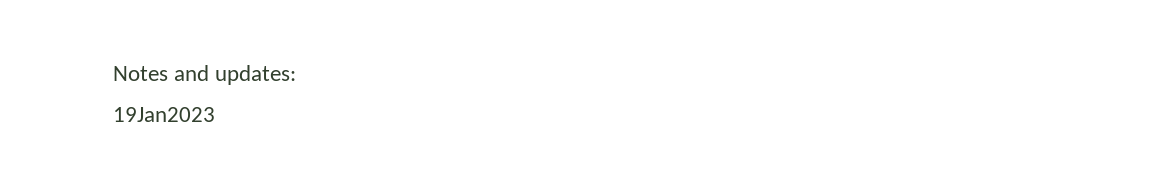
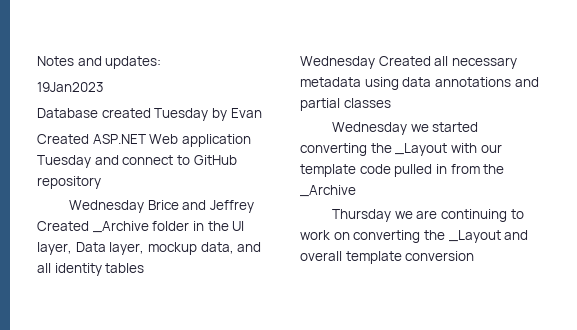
+ Database created Tuesday by Evan
+ Created ASP.NET Web application Tuesday and connect to GitHub repository
+ Wednesday Brice and Jeffrey Created _Archive folder in the UI layer, Data layer, mockup data, and all identity tables
+ Wednesday Created all necessary metadata using data annotations and partial classes
+ Wednesday we started converting the _Layout with our template code pulled in from the _Archive
+ Thursday we are continuing to work on converting the _Layout and overall template conversion

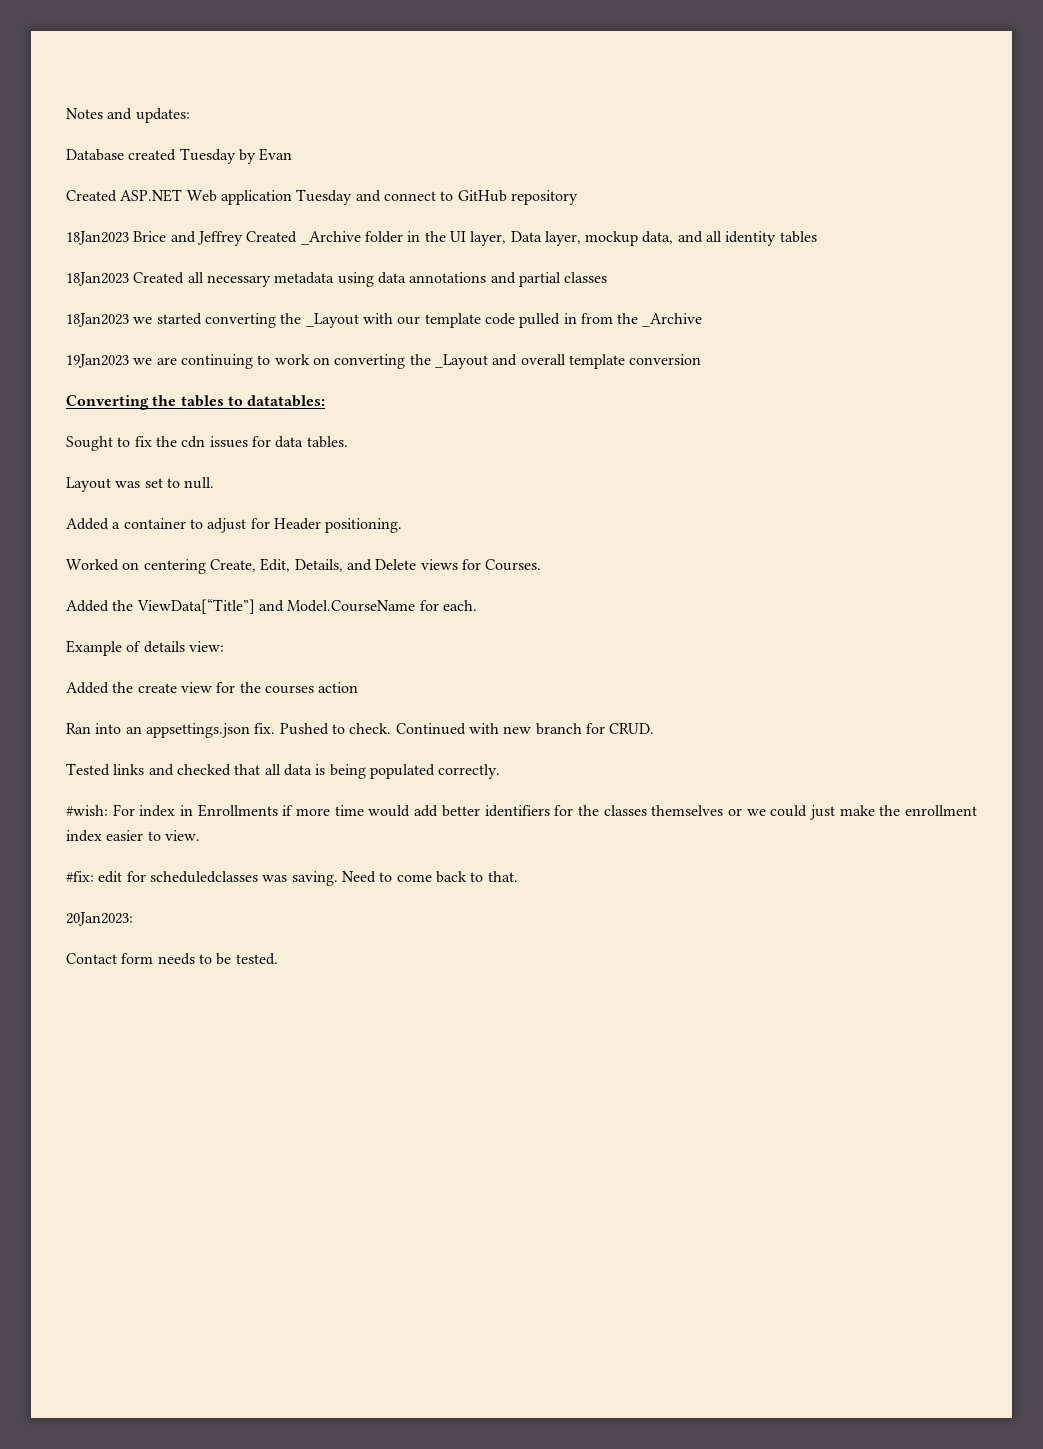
- 19Jan2023
- Wednesday Brice and Jeffrey Created _Archive folder in the UI layer, Data layer, mockup data, and all identity tables
+ 18Jan2023 Brice and Jeffrey Created _Archive folder in the UI layer, Data layer, mockup data, and all identity tables
- Wednesday Created all necessary metadata using data annotations and partial classes
+ 18Jan2023 Created all necessary metadata using data annotations and partial classes
- Wednesday we started converting the _Layout with our template code pulled in from the _Archive
+ 18Jan2023 we started converting the _Layout with our template code pulled in from the _Archive
- Thursday we are continuing to work on converting the _Layout and overall template conversion
+ 19Jan2023 we are continuing to work on converting the _Layout and overall template conversion
+ Converting the tables to datatables:
+ Sought to fix the cdn issues for data tables.
+ Layout was set to null.
+ Added a container to adjust for Header positioning.
+ Worked on centering Create, Edit, Details, and Delete views for Courses.
+ Added the ViewData[“Title”] and Model.CourseName for each.
+ Example of details view:
+ Added the create view for the courses action
+ Ran into an appsettings.json fix. Pushed to check. Continued with new branch for CRUD.
+ Tested links and checked that all data is being populated correctly.
+ #wish: For index in Enrollments if more time would add better identifiers for the classes themselves or we could just make the enrollment index easier to view.
+ #fix: edit for scheduledclasses was saving. Need to come back to that.
+ 20Jan2023:
+ Contact form needs to be tested.

